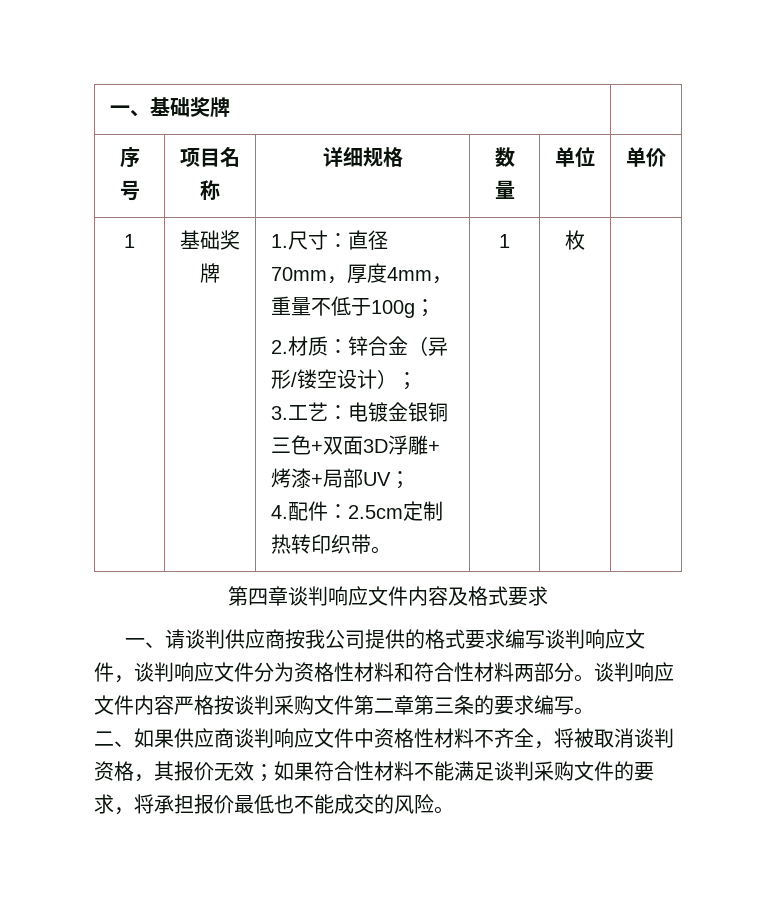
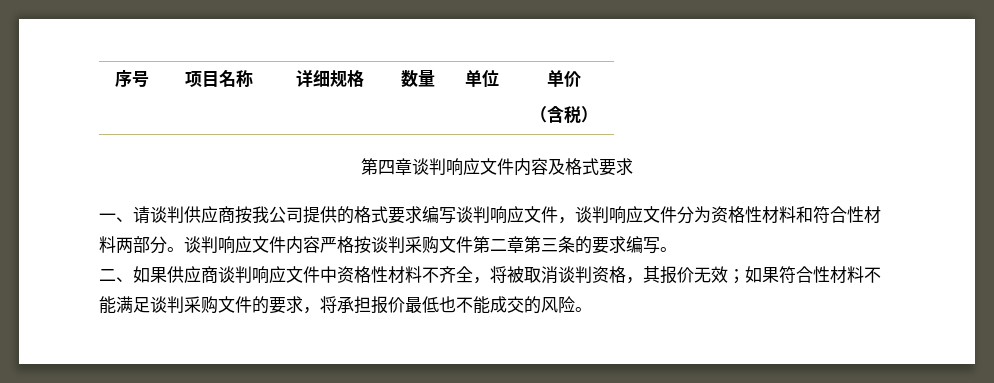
- 一、基础奖牌 |
  序号 | 项目名称 | 详细规格 | 数量 | 单位 | 单价
- 1 | 基础奖牌 | 1.尺寸：直径70mm，厚度4mm，重量不低于100g；
- 2.材质：锌合金（异形/镂空设计）；
- 3.工艺：电镀金银铜三色+双面3D浮雕+烤漆+局部UV；
- 4.配件：2.5cm定制热转印织带。 | 1 | 枚
+ （含税）

